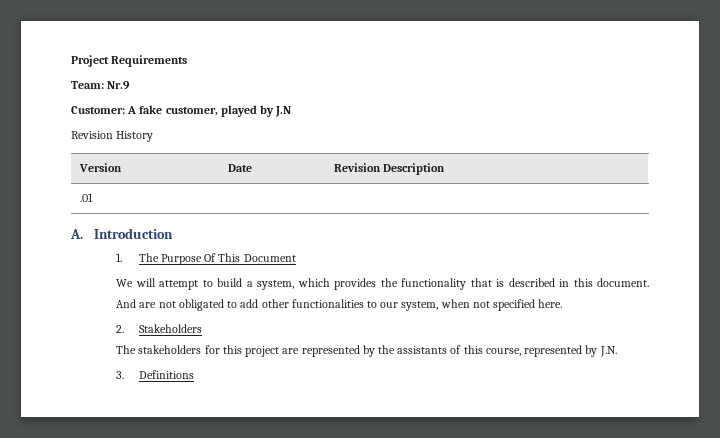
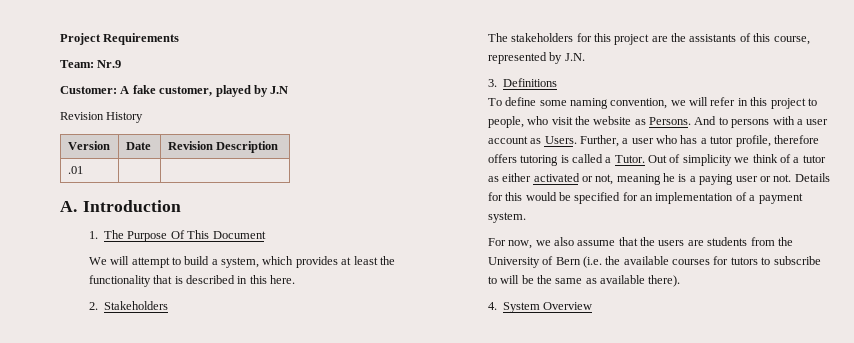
- We will attempt to build a system, which provides the functionality that is described in this document. And are not obligated to add other functionalities to our system, when not specified here.
+ We will attempt to build a system, which provides at least the functionality that is described in this here.
- The stakeholders for this project are represented by the assistants of this course, represented by J.N.
+ The stakeholders for this project are the assistants of this course, represented by J.N.
+ To define some naming convention, we will refer in this project to people, who visit the website as Persons. And to persons with a user account as Users. Further, a user who has a tutor profile, therefore offers tutoring is called a Tutor. Out of simplicity we think of a tutor as either activated or not, meaning he is a paying user or not. Details for this would be specified for an implementation of a payment system.
+ For now, we also assume that the users are students from the University of Bern (i.e. the available courses for tutors to subscribe to will be the same as available there).
+ 4. System Overview

